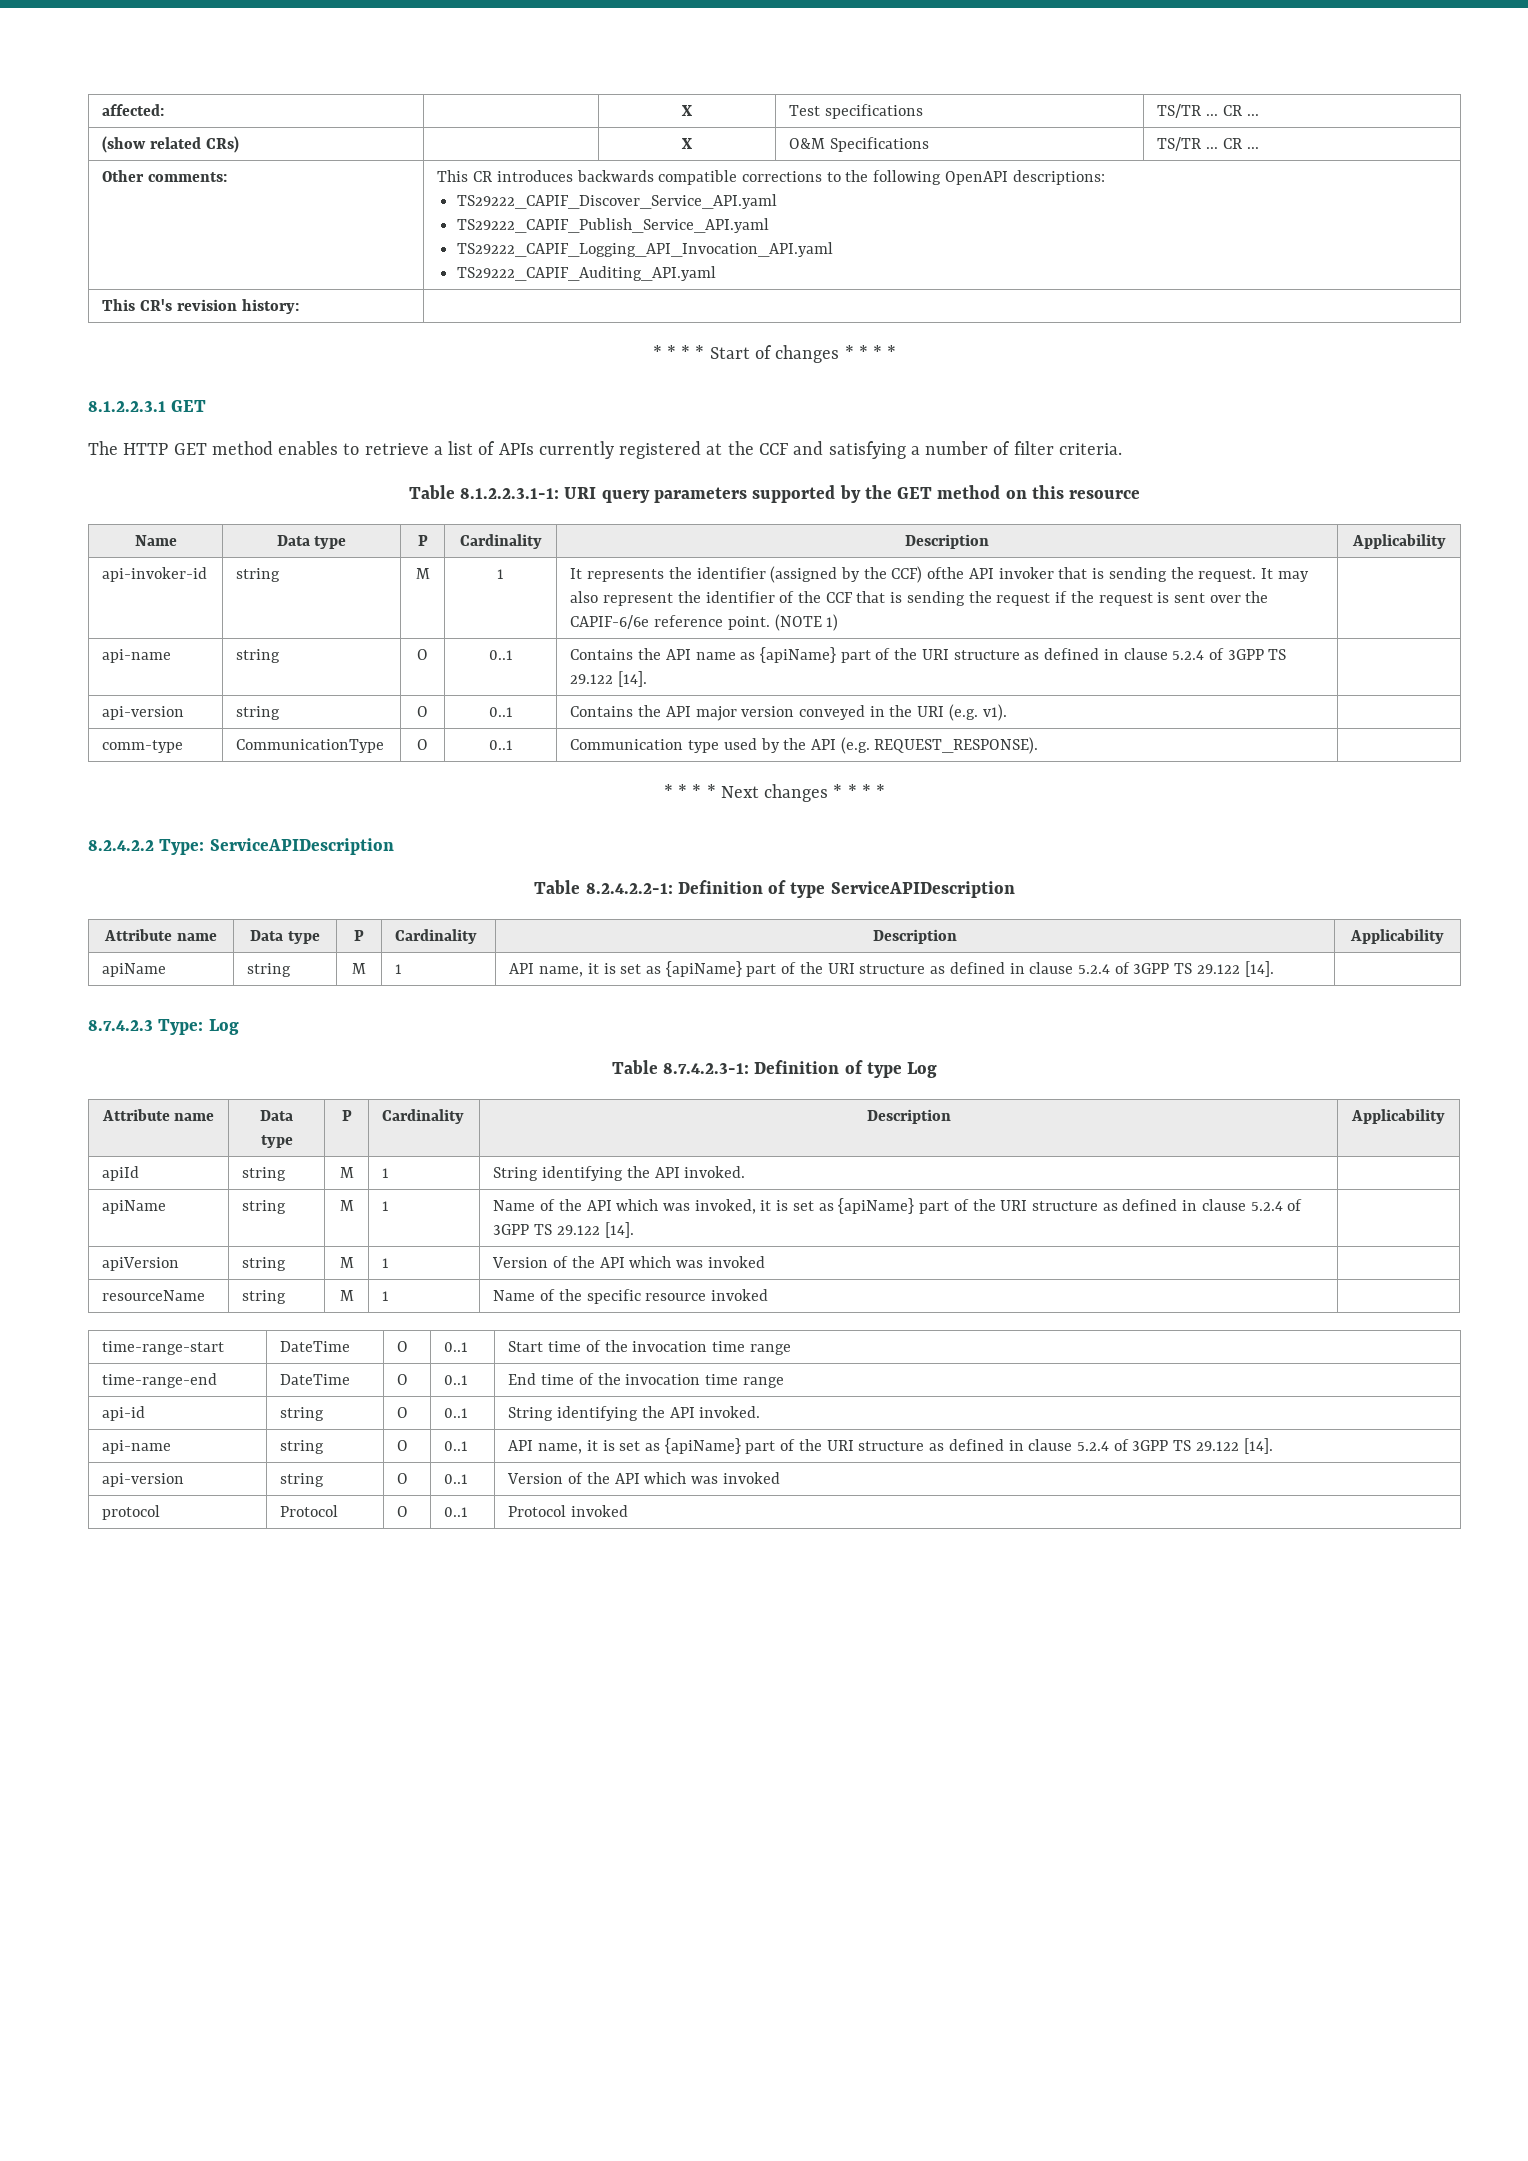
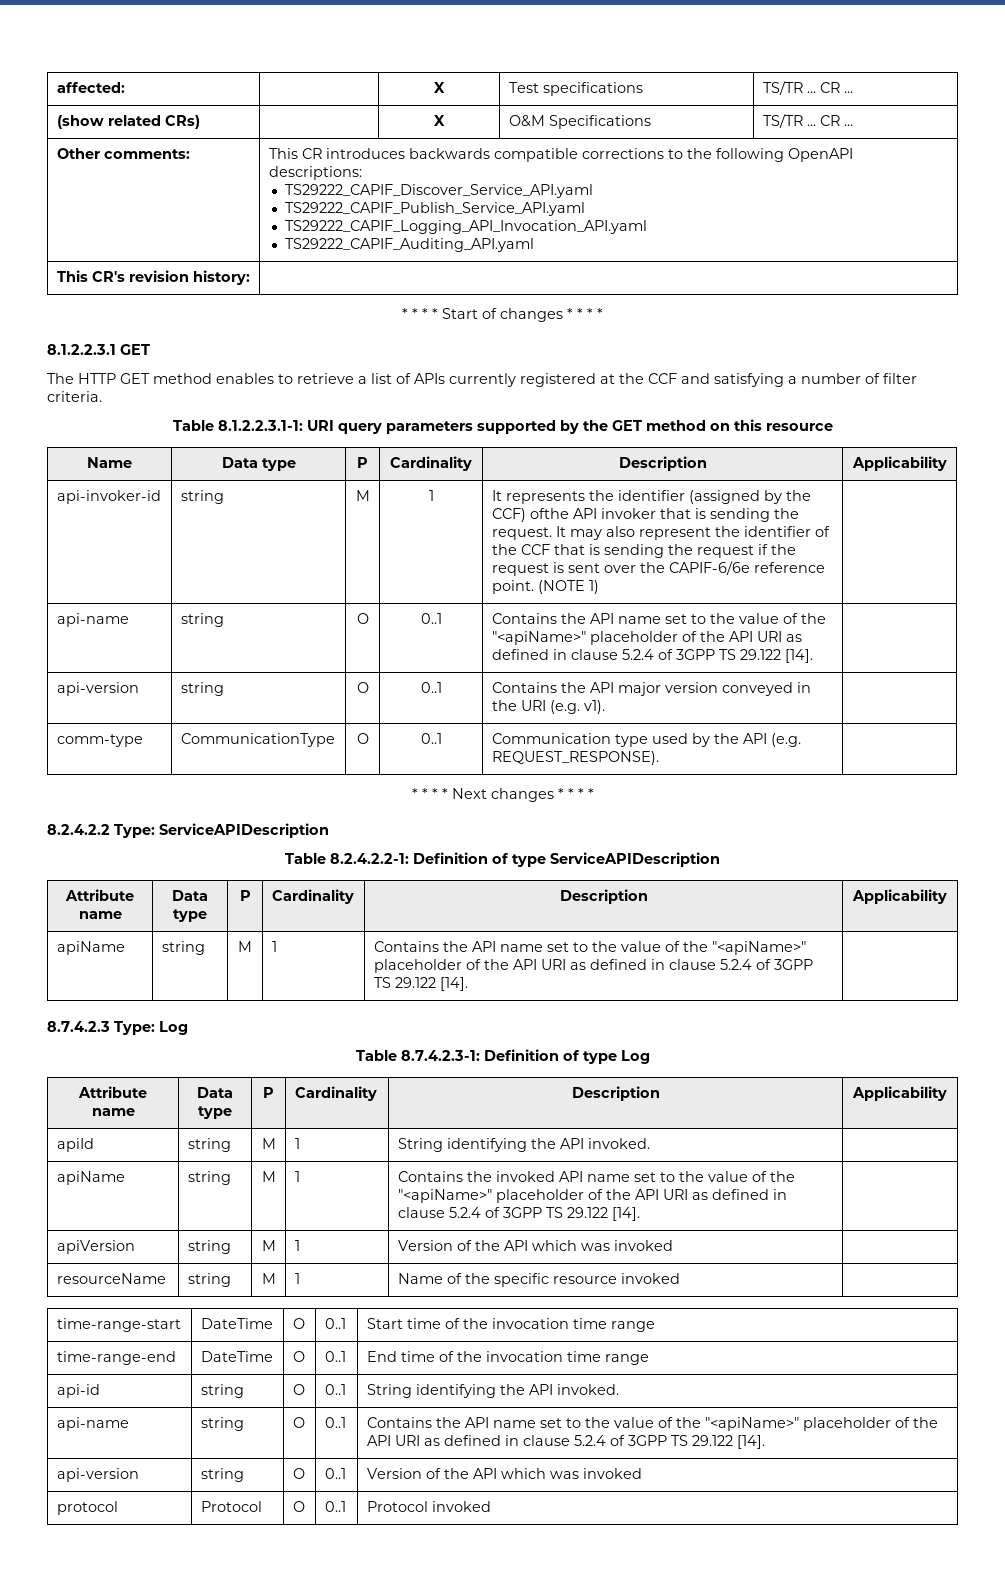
- api-name | string | O | 0..1 | Contains the API name as {apiName} part of the URI structure as defined in clause 5.2.4 of 3GPP TS 29.122 [14]. |
+ api-name | string | O | 0..1 | Contains the API name set to the value of the "<apiName>" placeholder of the API URI as defined in clause 5.2.4 of 3GPP TS 29.122 [14]. |
- apiName | string | M | 1 | API name, it is set as {apiName} part of the URI structure as defined in clause 5.2.4 of 3GPP TS 29.122 [14]. |
+ apiName | string | M | 1 | Contains the API name set to the value of the "<apiName>" placeholder of the API URI as defined in clause 5.2.4 of 3GPP TS 29.122 [14]. |
- apiName | string | M | 1 | Name of the API which was invoked, it is set as {apiName} part of the URI structure as defined in clause 5.2.4 of 3GPP TS 29.122 [14]. |
+ apiName | string | M | 1 | Contains the invoked API name set to the value of the "<apiName>" placeholder of the API URI as defined in clause 5.2.4 of 3GPP TS 29.122 [14]. |
  api-id | string | O | 0..1 | String identifying the API invoked.
- api-name | string | O | 0..1 | API name, it is set as {apiName} part of the URI structure as defined in clause 5.2.4 of 3GPP TS 29.122 [14].
+ api-name | string | O | 0..1 | Contains the API name set to the value of the "<apiName>" placeholder of the API URI as defined in clause 5.2.4 of 3GPP TS 29.122 [14].

